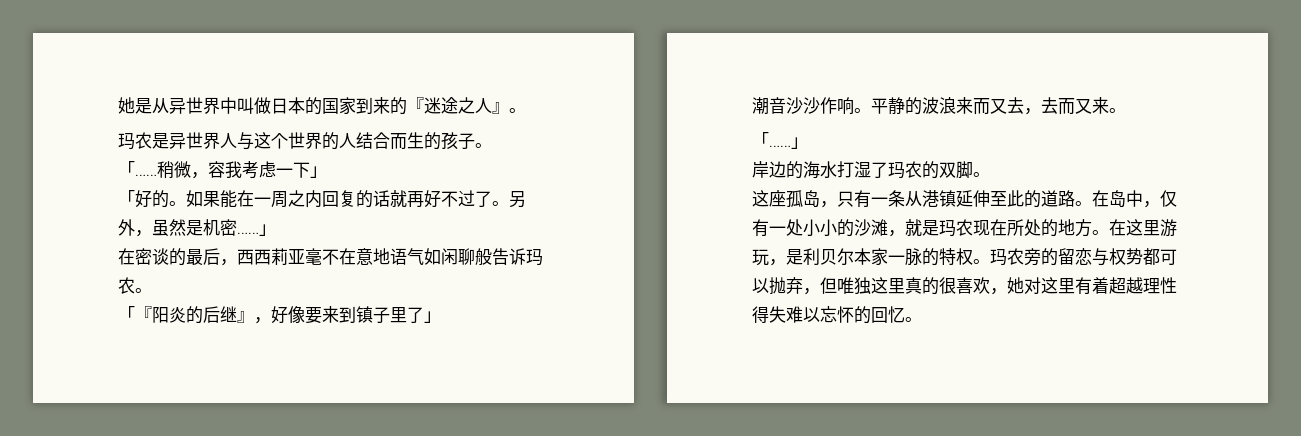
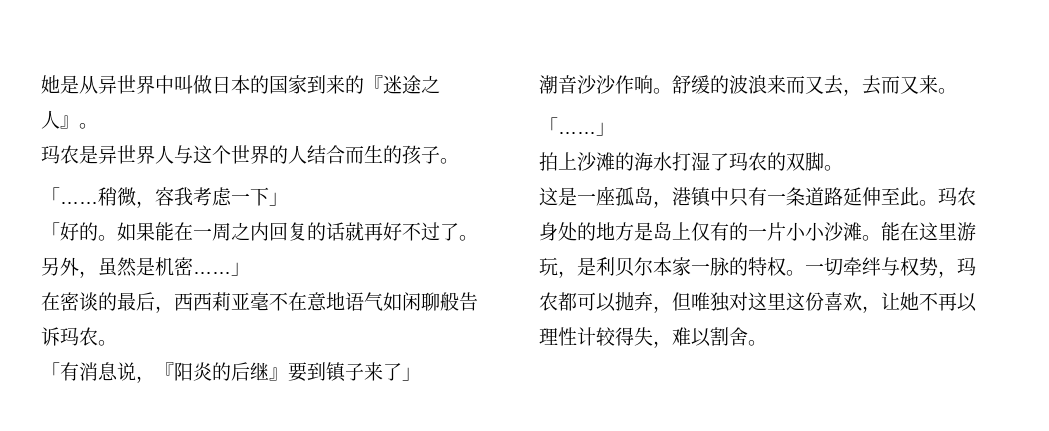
- 「『阳炎的后继』，好像要来到镇子里了」
+ 「有消息说，『阳炎的后继』要到镇子来了」
- 平静的波浪来而又去，去而又来。
+ 舒缓的波浪来而又去，去而又来。
- 岸边的海水打湿了玛农的双脚。
+ 拍上沙滩的海水打湿了玛农的双脚。
- 这座孤岛，只有一条从港镇延伸至此的道路。在岛中，仅有一处小小的沙滩，就是玛农现在所处的地方。在这里游玩，是利贝尔本家一脉的特权。
+ 这是一座孤岛，港镇中只有一条道路延伸至此。玛农身处的地方是岛上仅有的一片小小沙滩。能在这里游玩，是利贝尔本家一脉的特权。
- 玛农旁的留恋与权势都可以抛弃，但唯独这里真的很喜欢，她对这里有着超越理性得失难以忘怀的回忆。
+ 一切牵绊与权势，玛农都可以抛弃，但唯独对这里这份喜欢，让她不再以理性计较得失，难以割舍。

